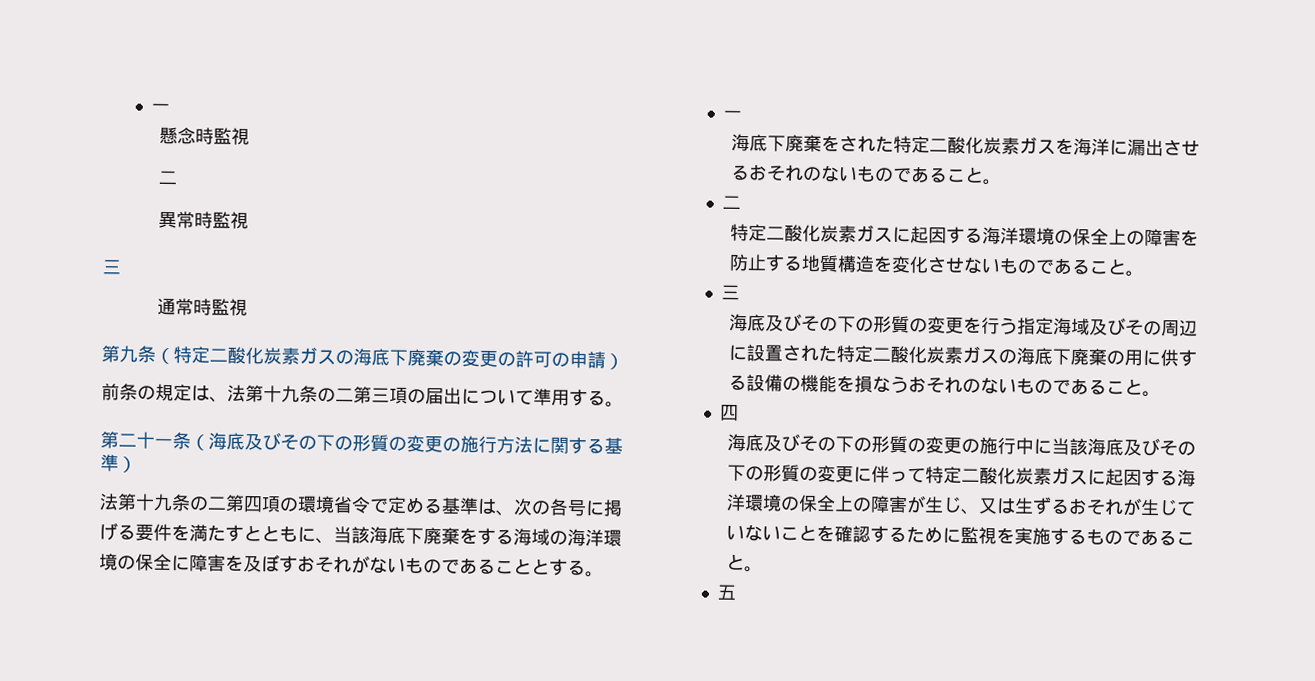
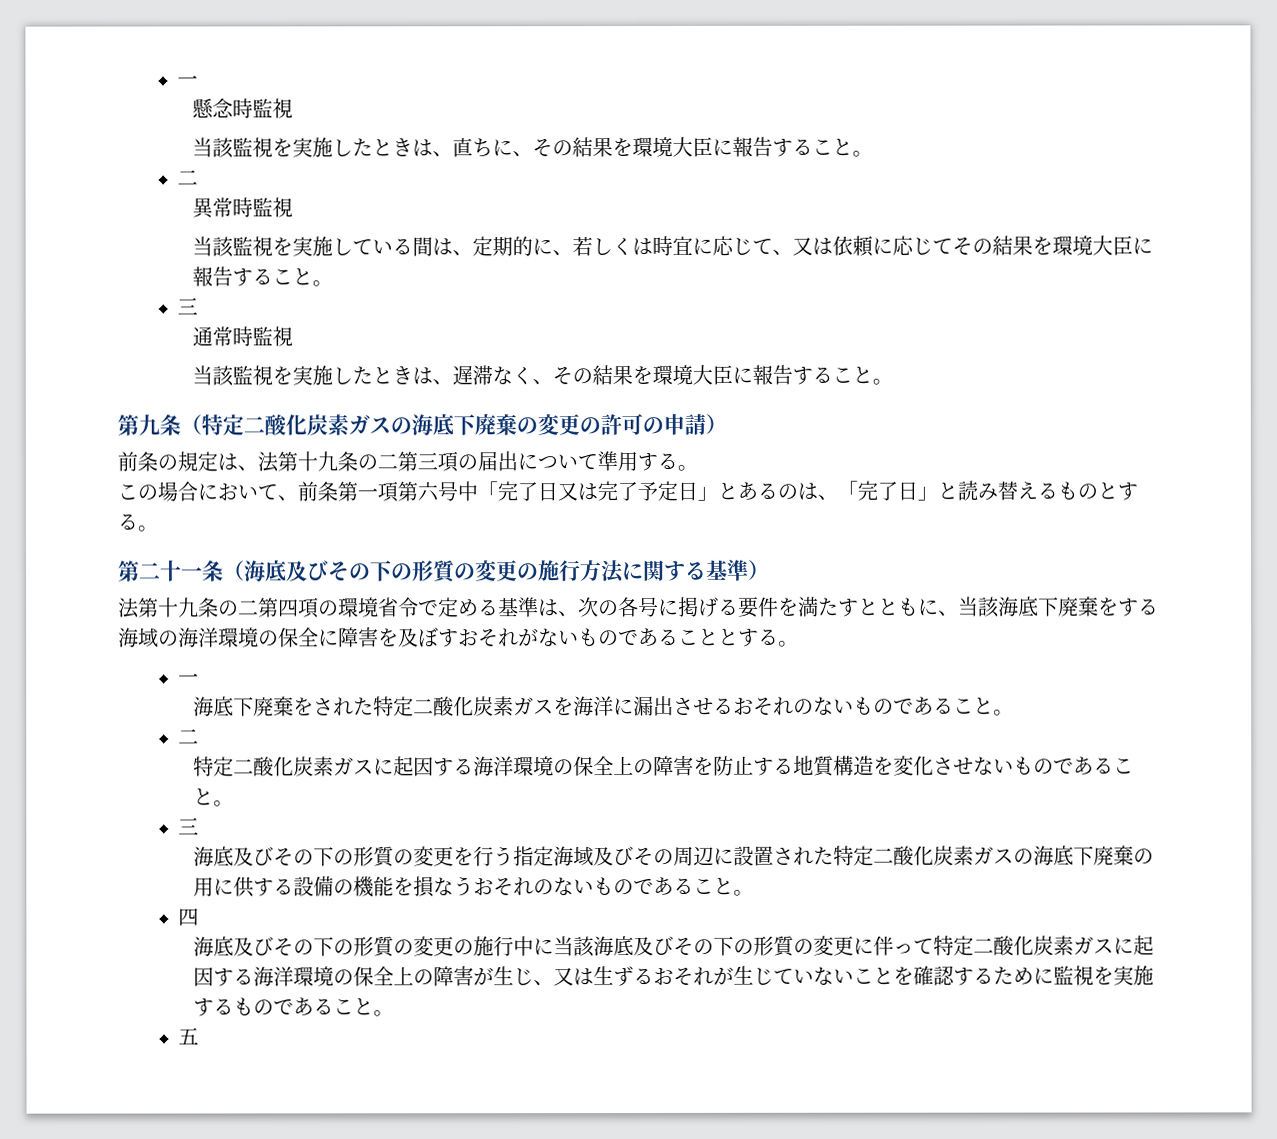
  懸念時監視
+ 当該監視を実施したときは、直ちに、その結果を環境大臣に報告すること。
  二
  異常時監視
+ 当該監視を実施している間は、定期的に、若しくは時宜に応じて、又は依頼に応じてその結果を環境大臣に報告すること。
  三
  通常時監視
+ 当該監視を実施したときは、遅滞なく、その結果を環境大臣に報告すること。
+ この場合において、前条第一項第六号中「完了日又は完了予定日」とあるのは、「完了日」と読み替えるものとする。

